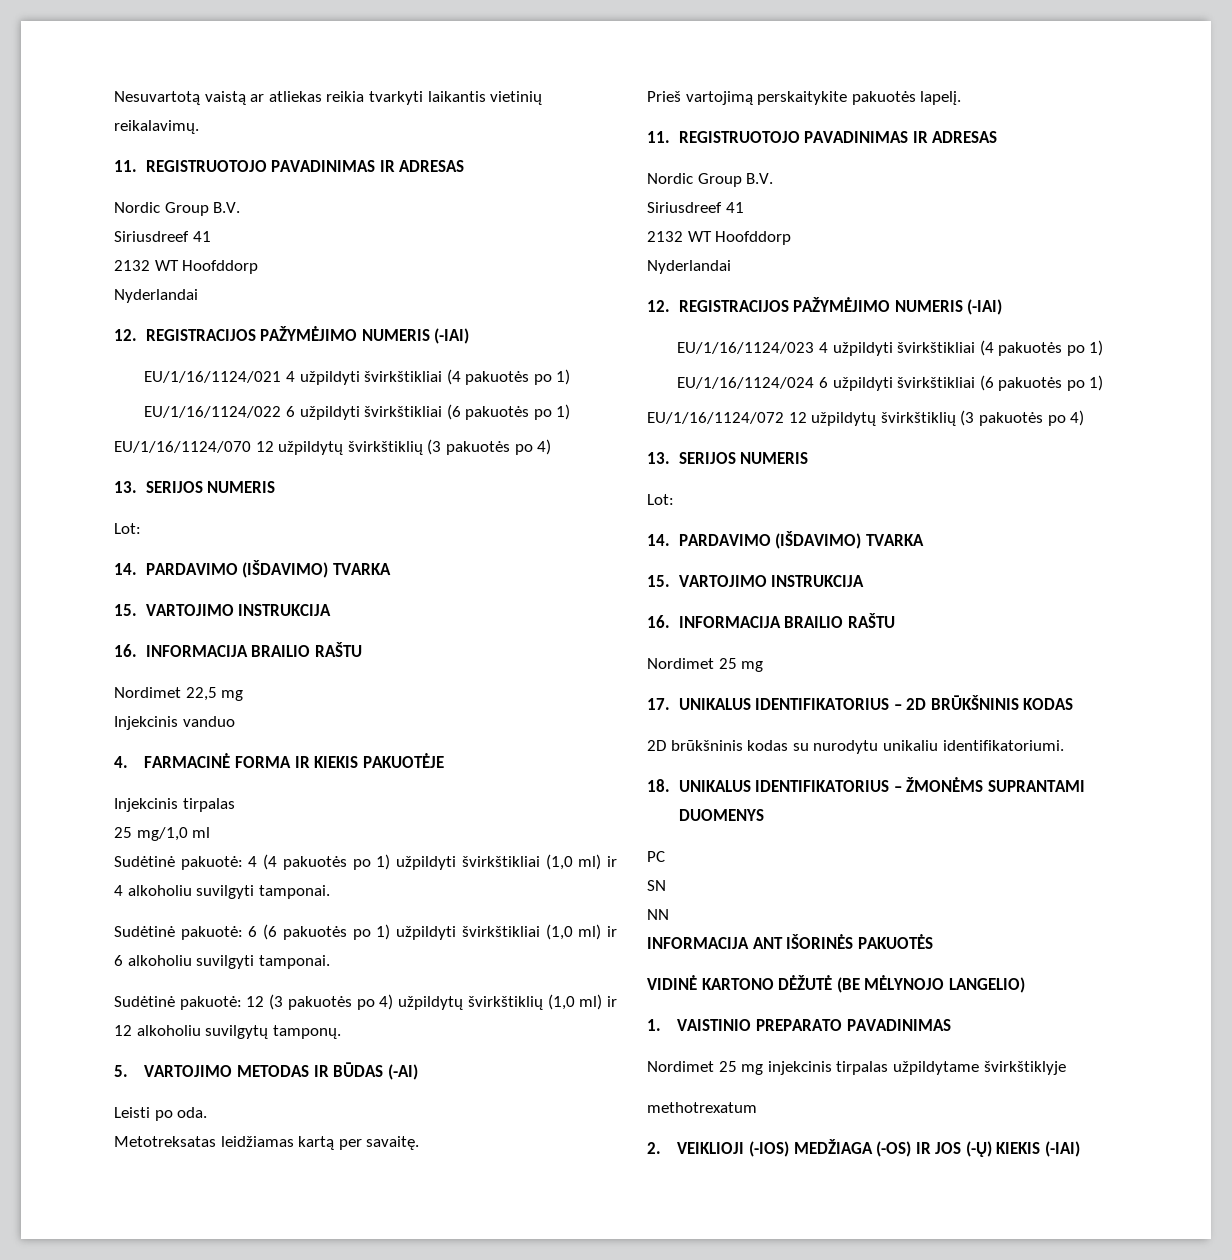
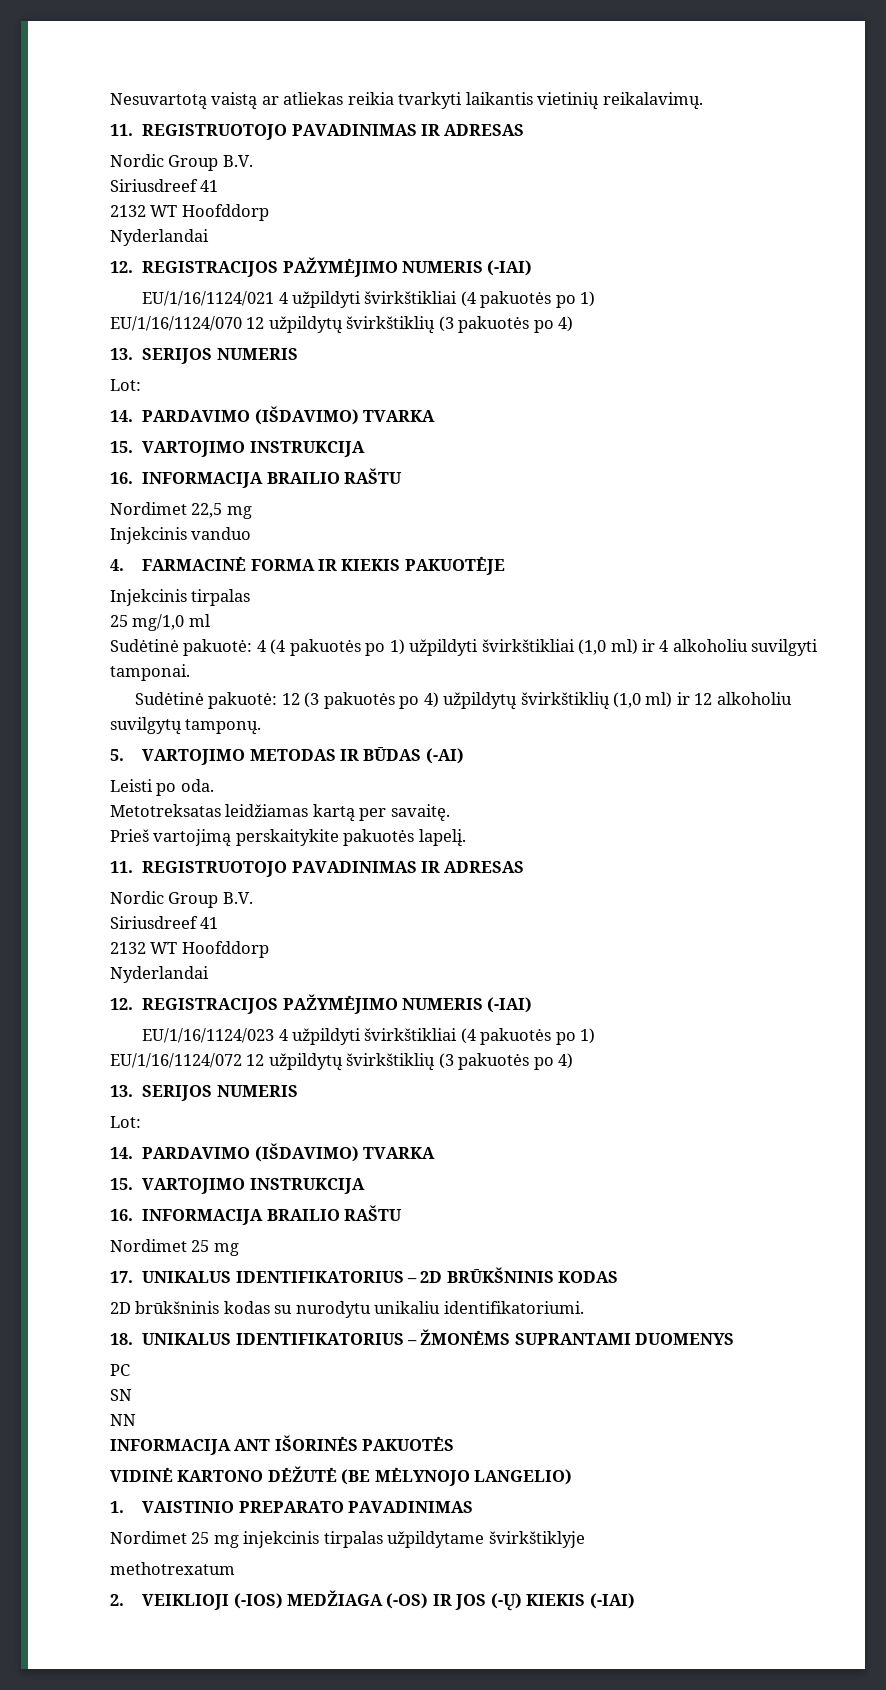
- EU/1/16/1124/022 6 užpildyti švirkštikliai (6 pakuotės po 1)
- Sudėtinė pakuotė: 6 (6 pakuotės po 1) užpildyti švirkštikliai (1,0 ml) ir 6 alkoholiu suvilgyti tamponai.
- EU/1/16/1124/024 6 užpildyti švirkštikliai (6 pakuotės po 1)

